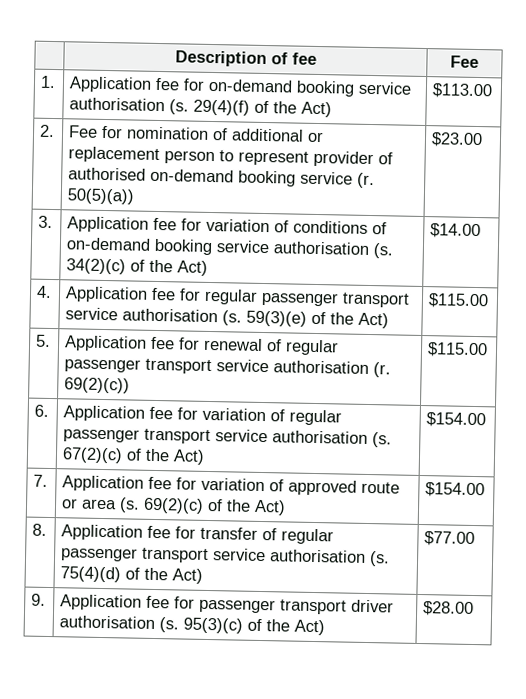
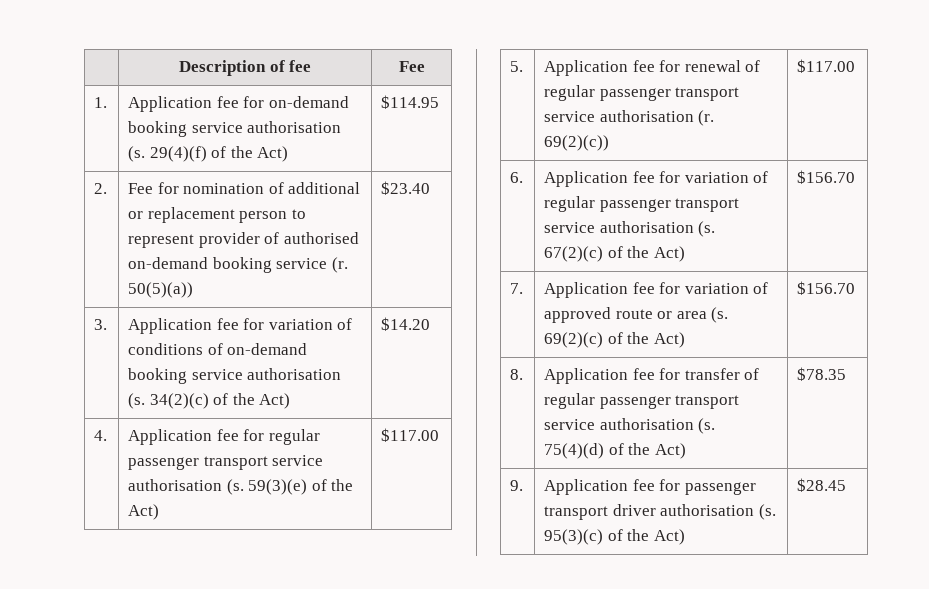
- 1. | Application fee for on-demand booking service authorisation (s. 29(4)(f) of the Act) | $113.00
+ 1. | Application fee for on-demand booking service authorisation (s. 29(4)(f) of the Act) | $114.95
- 2. | Fee for nomination of additional or replacement person to represent provider of authorised on-demand booking service (r. 50(5)(a)) | $23.00
+ 2. | Fee for nomination of additional or replacement person to represent provider of authorised on-demand booking service (r. 50(5)(a)) | $23.40
- 3. | Application fee for variation of conditions of on-demand booking service authorisation (s. 34(2)(c) of the Act) | $14.00
+ 3. | Application fee for variation of conditions of on-demand booking service authorisation (s. 34(2)(c) of the Act) | $14.20
- 4. | Application fee for regular passenger transport service authorisation (s. 59(3)(e) of the Act) | $115.00
+ 4. | Application fee for regular passenger transport service authorisation (s. 59(3)(e) of the Act) | $117.00
- 5. | Application fee for renewal of regular passenger transport service authorisation (r. 69(2)(c)) | $115.00
+ 5. | Application fee for renewal of regular passenger transport service authorisation (r. 69(2)(c)) | $117.00
- 6. | Application fee for variation of regular passenger transport service authorisation (s. 67(2)(c) of the Act) | $154.00
+ 6. | Application fee for variation of regular passenger transport service authorisation (s. 67(2)(c) of the Act) | $156.70
- 7. | Application fee for variation of approved route or area (s. 69(2)(c) of the Act) | $154.00
+ 7. | Application fee for variation of approved route or area (s. 69(2)(c) of the Act) | $156.70
- 8. | Application fee for transfer of regular passenger transport service authorisation (s. 75(4)(d) of the Act) | $77.00
+ 8. | Application fee for transfer of regular passenger transport service authorisation (s. 75(4)(d) of the Act) | $78.35
- 9. | Application fee for passenger transport driver authorisation (s. 95(3)(c) of the Act) | $28.00
+ 9. | Application fee for passenger transport driver authorisation (s. 95(3)(c) of the Act) | $28.45

